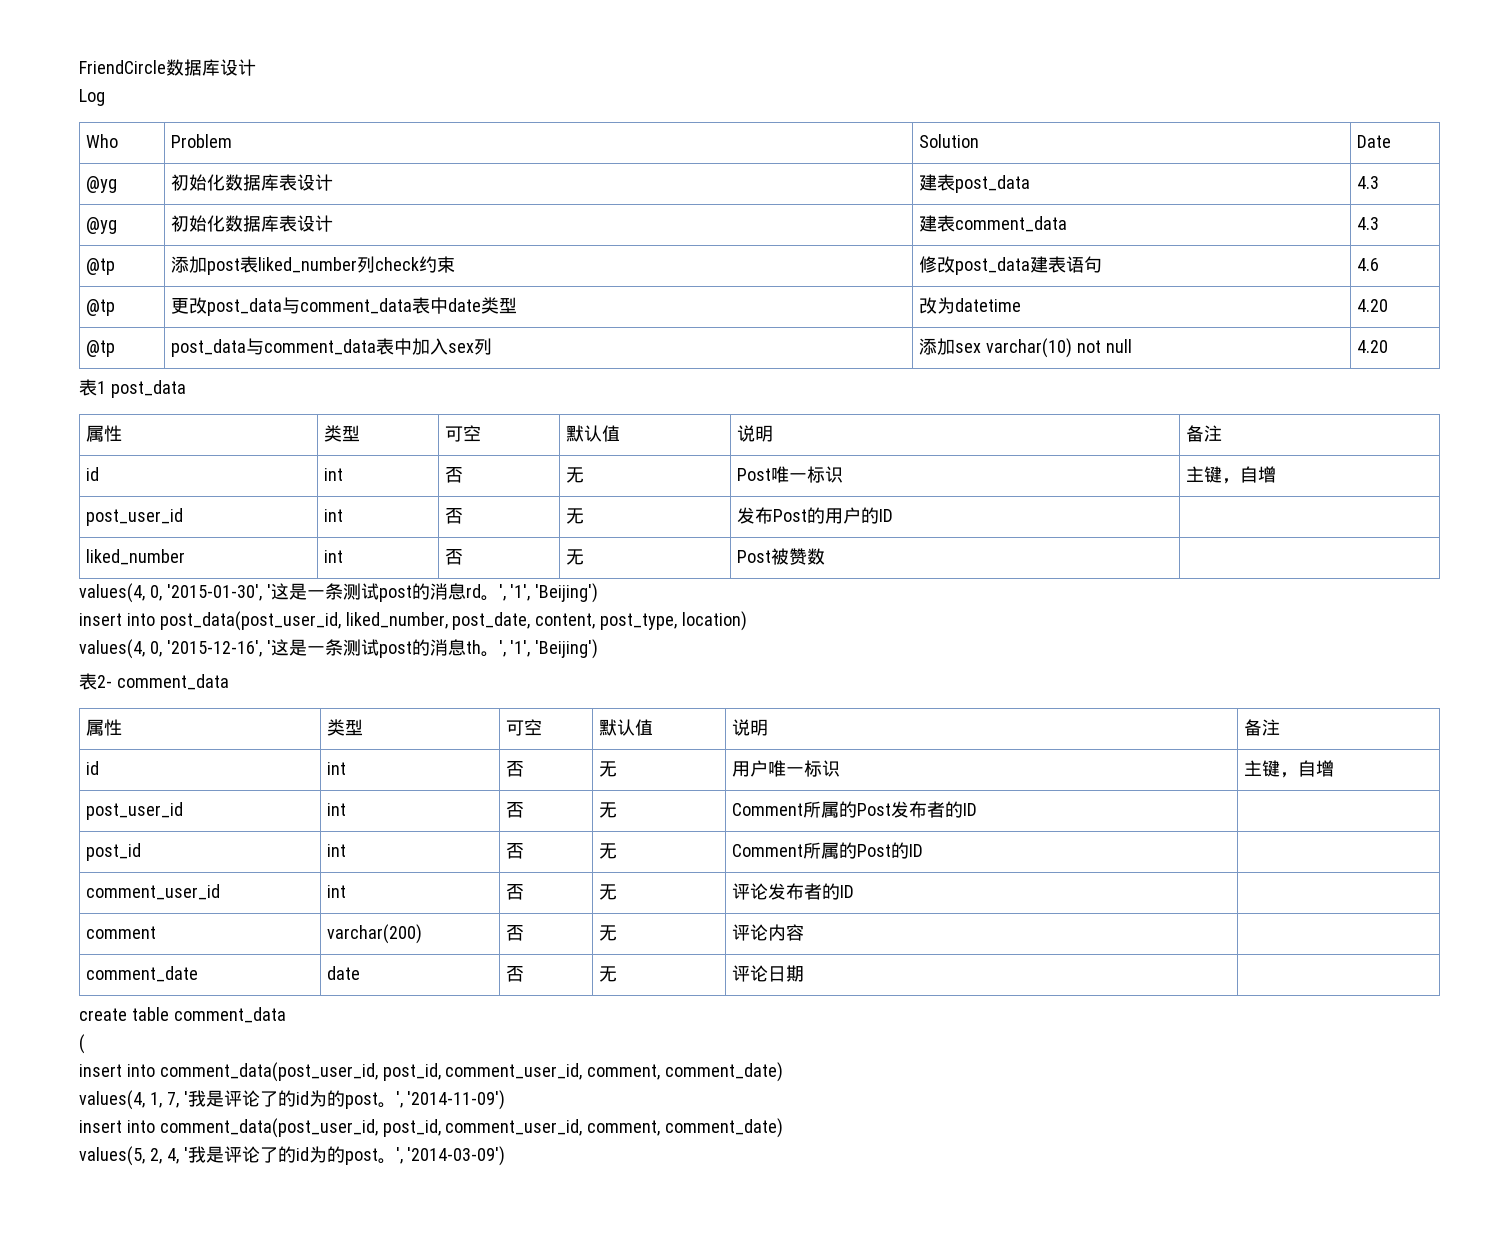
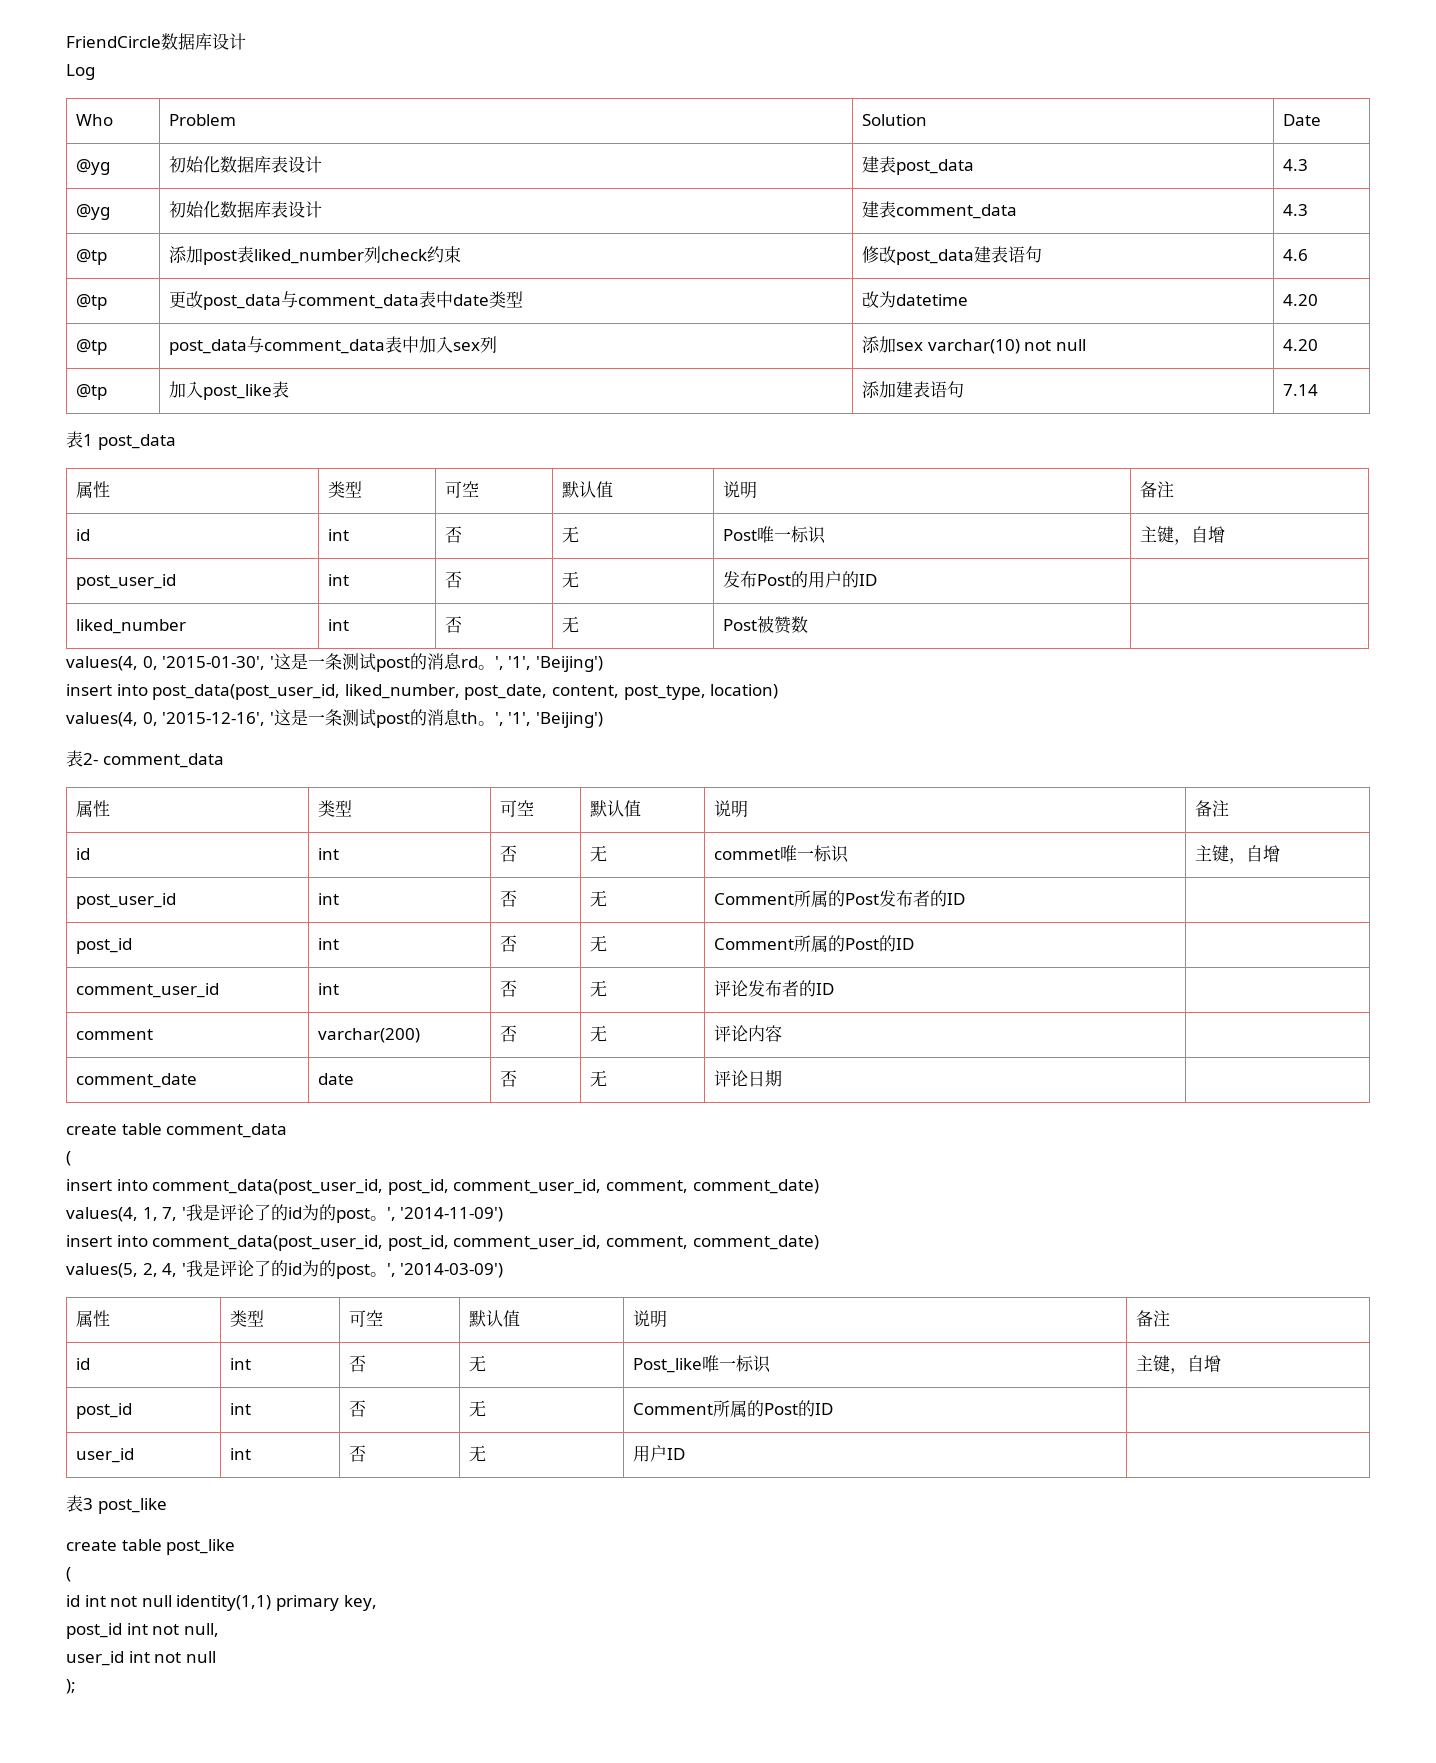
+ @tp | 加入post_like表 | 添加建表语句 | 7.14
- id | int | 否 | 无 | 用户唯一标识 | 主键，自增
+ id | int | 否 | 无 | commet唯一标识 | 主键，自增
  ', '2014-03-09')
+ 属性 | 类型 | 可空 | 默认值 | 说明 | 备注
+ id | int | 否 | 无 | Post_like唯一标识 | 主键，自增
+ post_id | int | 否 | 无 | Comment所属的Post的ID |
+ user_id | int | 否 | 无 | 用户ID |
+ 表3 post_like
+ create table post_like
+ (
+ id int not null identity(1,1) primary key,
+ post_id int not null,
+ user_id int not null
+ );

